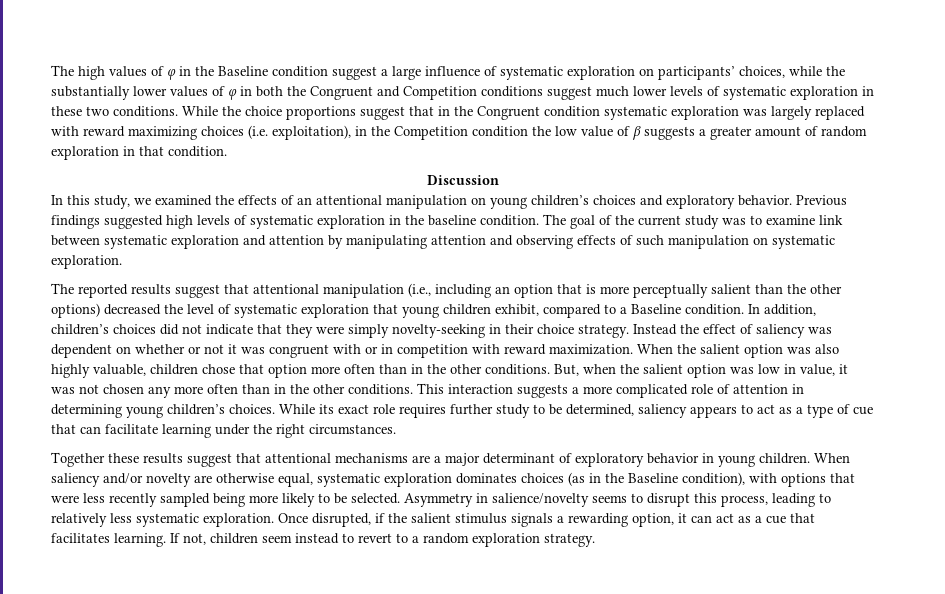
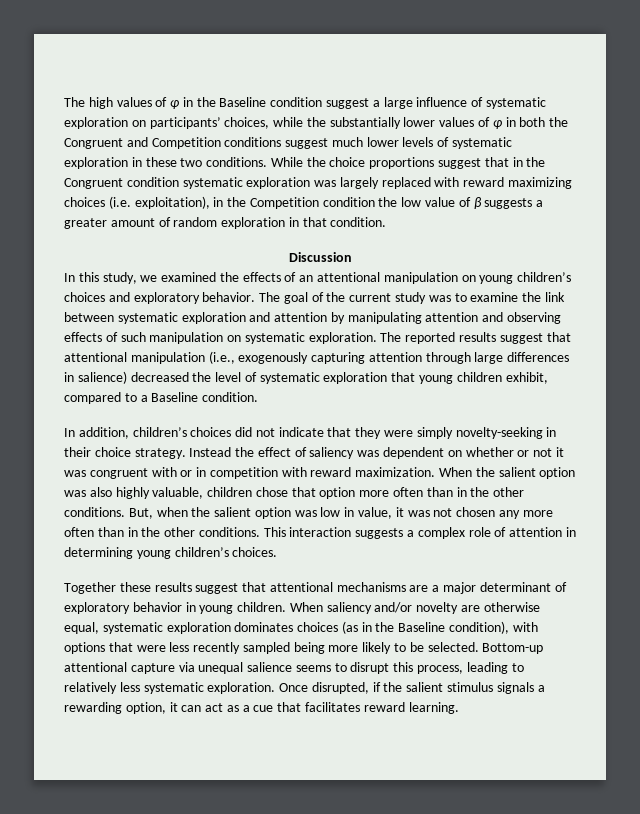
- Previous findings suggested high levels of systematic exploration in the baseline condition.
- The goal of the current study was to examine link between systematic exploration and attention by manipulating attention and observing effects of such manipulation on systematic exploration.
- The reported results suggest that attentional manipulation (i.e., including an option that is more perceptually salient than the other options) decreased the level of systematic exploration that young children exhibit, compared to a Baseline condition. In addition, children’s choices did not indicate that they were simply novelty-seeking in their choice strategy.
+ The goal of the current study was to examine the link between systematic exploration and attention by manipulating attention and observing effects of such manipulation on systematic exploration. The reported results suggest that attentional manipulation (i.e., exogenously capturing attention through large differences in salience) decreased the level of systematic exploration that young children exhibit, compared to a Baseline condition.
+ In addition, children’s choices did not indicate that they were simply novelty-seeking in their choice strategy.
- This interaction suggests a more complicated role of attention in determining young children’s choices. While its exact role requires further study to be determined, saliency appears to act as a type of cue that can facilitate learning under the right circumstances.
+ This interaction suggests a complex role of attention in determining young children’s choices.
- Asymmetry in salience/novelty seems to disrupt this process, leading to relatively less systematic exploration.
+ Bottom-up attentional capture via unequal salience seems to disrupt this process, leading to relatively less systematic exploration.
- Once disrupted, if the salient stimulus signals a rewarding option, it can act as a cue that facilitates learning. If not, children seem instead to revert to a random exploration strategy.
+ Once disrupted, if the salient stimulus signals a rewarding option, it can act as a cue that facilitates reward learning.

